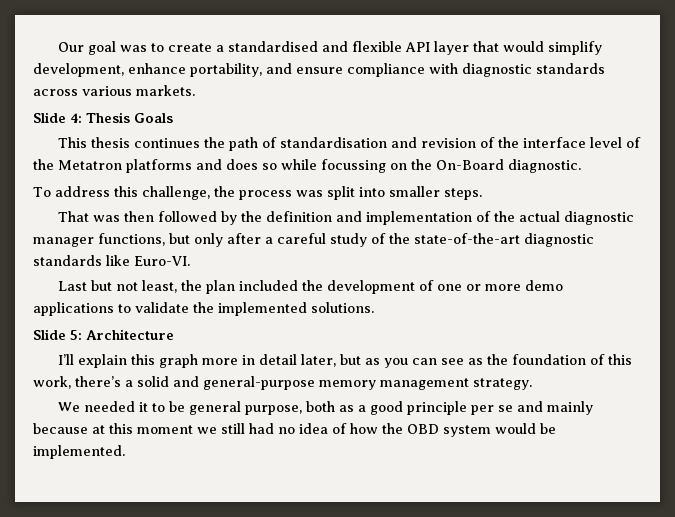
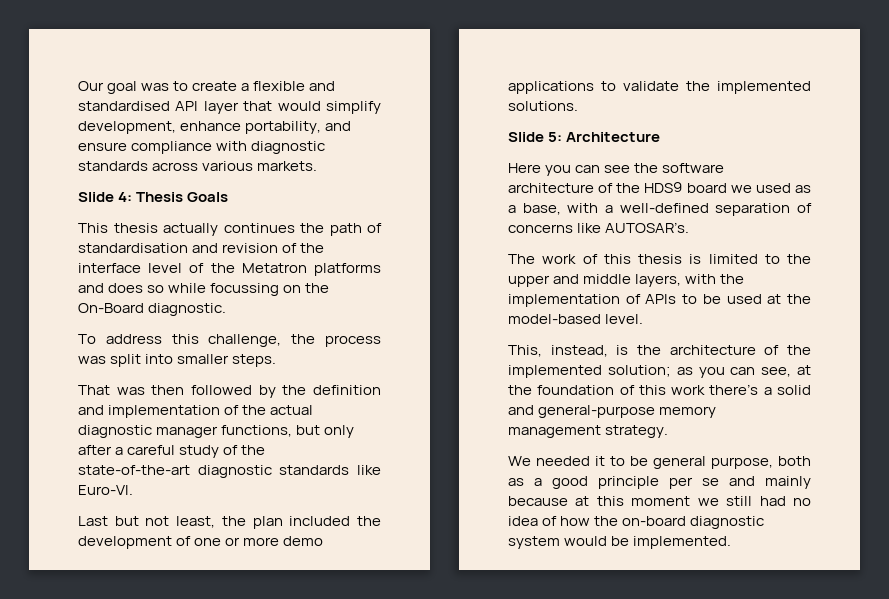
- Our goal was to create a standardised and flexible API layer that would simplify development, enhance portability, and ensure compliance with diagnostic standards across various markets.
+ Our goal was to create a flexible and standardised API layer that would simplify development, enhance portability, and ensure compliance with diagnostic standards across various markets.
- This thesis continues the path of standardisation and revision of the interface level of the Metatron platforms and does so while focussing on the On-Board diagnostic.
+ This thesis actually continues the path of standardisation and revision of the interface level of the Metatron platforms and does so while focussing on the On-Board diagnostic.
- I’ll explain this graph more in detail later, but as you can see as the foundation of this work, there’s a solid and general-purpose memory management strategy.
+ Here you can see the software architecture of the HDS9 board we used as a base, with a well-defined separation of concerns like AUTOSAR’s.
+ The work of this thesis is limited to the upper and middle layers, with the implementation of APIs to be used at the model-based level.
+ This, instead, is the architecture of the implemented solution; as you can see, at the foundation of this work there’s a solid and general-purpose memory management strategy.
- We needed it to be general purpose, both as a good principle per se and mainly because at this moment we still had no idea of how the OBD system would be implemented.
+ We needed it to be general purpose, both as a good principle per se and mainly because at this moment we still had no idea of how the on-board diagnostic system would be implemented.

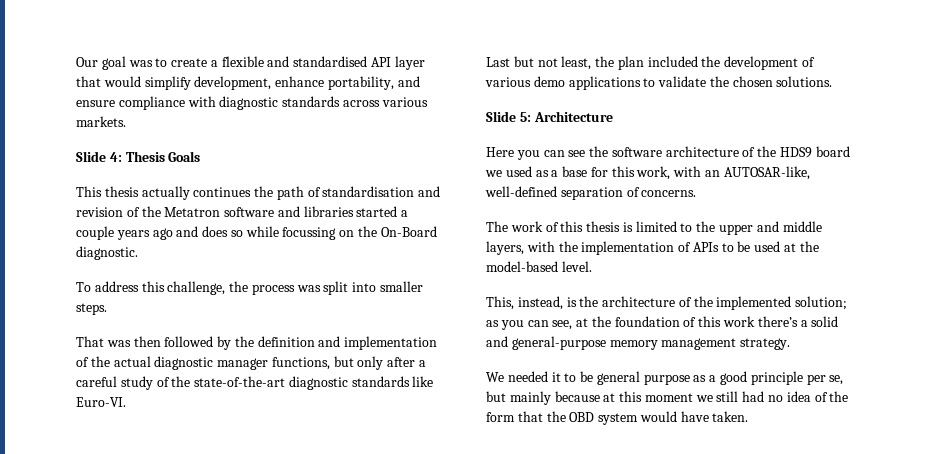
- This thesis actually continues the path of standardisation and revision of the interface level of the Metatron platforms and does so while focussing on the On-Board diagnostic.
+ This thesis actually continues the path of standardisation and revision of the Metatron software and libraries started a couple years ago and does so while focussing on the On-Board diagnostic.
- Last but not least, the plan included the development of one or more demo applications to validate the implemented solutions.
+ Last but not least, the plan included the development of various demo applications to validate the chosen solutions.
- Here you can see the software architecture of the HDS9 board we used as a base, with a well-defined separation of concerns like AUTOSAR’s.
+ Here you can see the software architecture of the HDS9 board we used as a base for this work, with an AUTOSAR-like, well-defined separation of concerns.
- We needed it to be general purpose, both as a good principle per se and mainly because at this moment we still had no idea of how the on-board diagnostic system would be implemented.
+ We needed it to be general purpose as a good principle per se, but mainly because at this moment we still had no idea of the form that the OBD system would have taken.

